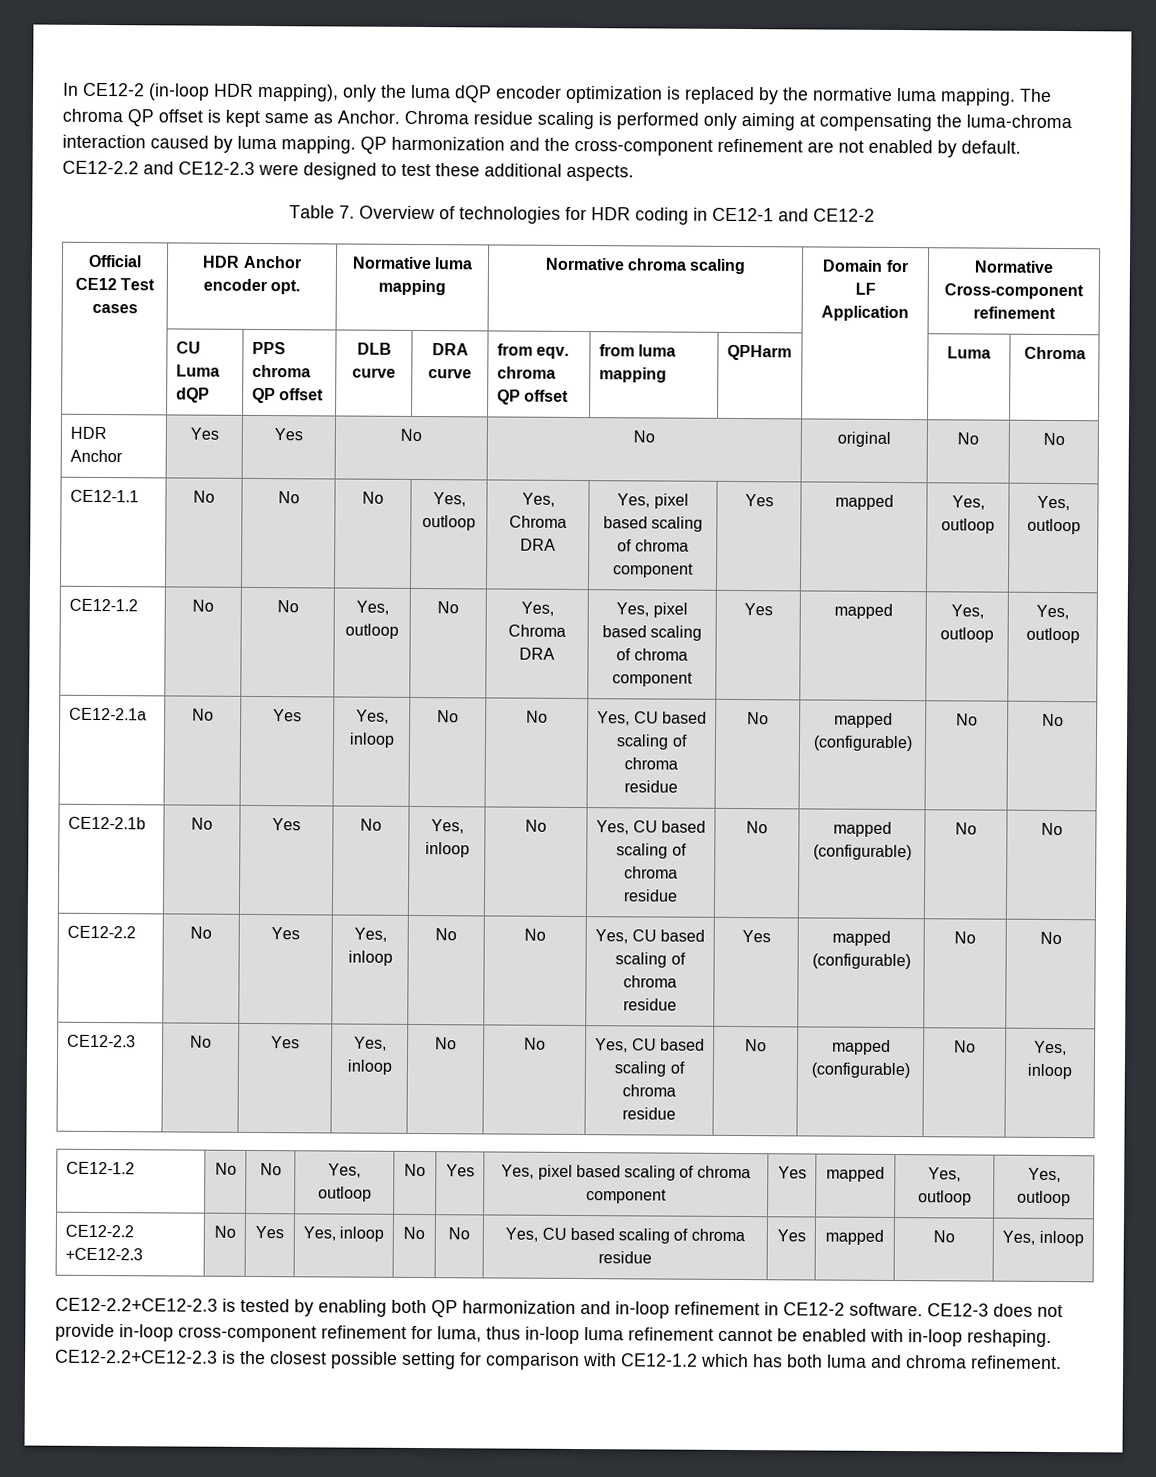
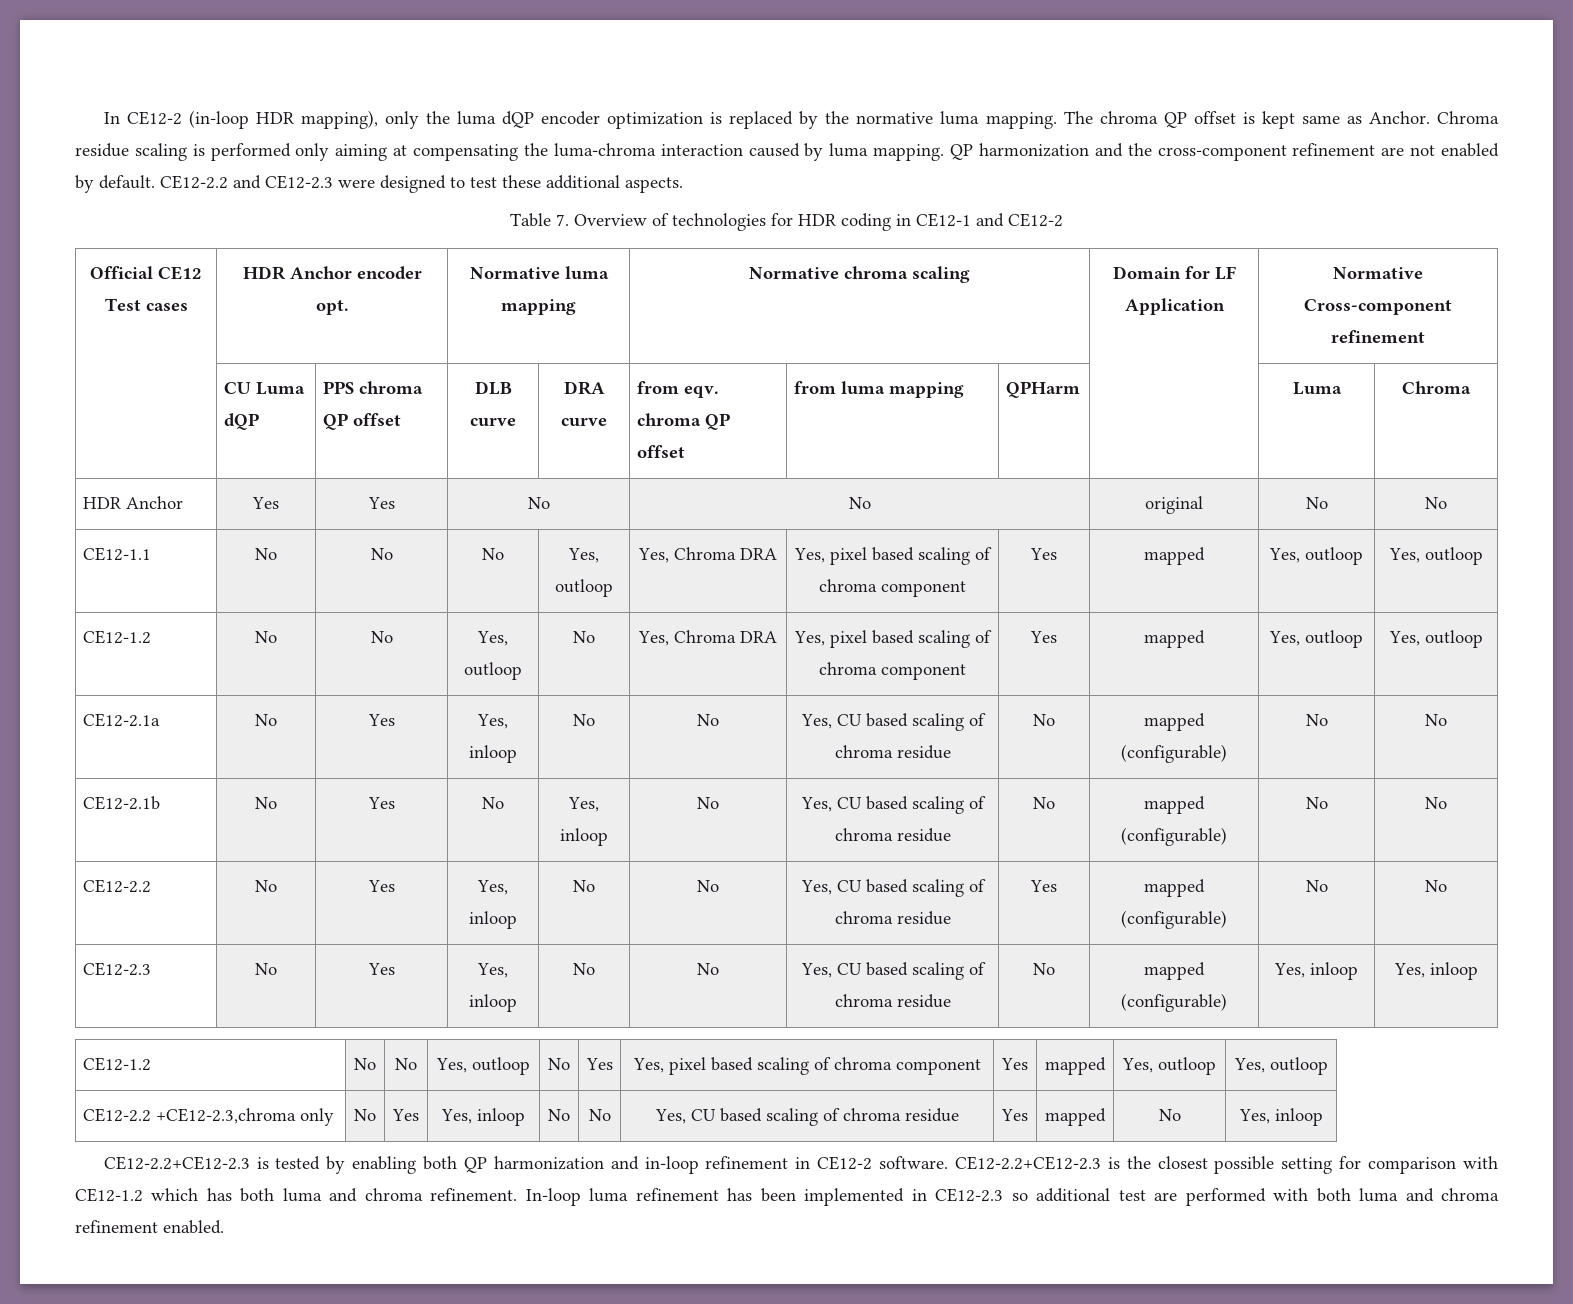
- CE12-2.3 | No | Yes | Yes, inloop | No | No | Yes, CU based scaling of chroma residue | No | mapped (configurable) | No | Yes, inloop
+ CE12-2.3 | No | Yes | Yes, inloop | No | No | Yes, CU based scaling of chroma residue | No | mapped (configurable) | Yes, inloop | Yes, inloop
- CE12-2.2 +CE12-2.3 | No | Yes | Yes, inloop | No | No | Yes, CU based scaling of chroma residue | Yes | mapped | No | Yes, inloop
+ CE12-2.2 +CE12-2.3,chroma only | No | Yes | Yes, inloop | No | No | Yes, CU based scaling of chroma residue | Yes | mapped | No | Yes, inloop
- CE12-3 does not provide in-loop cross-component refinement for luma, thus in-loop luma refinement cannot be enabled with in-loop reshaping.
+ In-loop luma refinement has been implemented in CE12-2.3 so additional test are performed with both luma and chroma refinement enabled.

